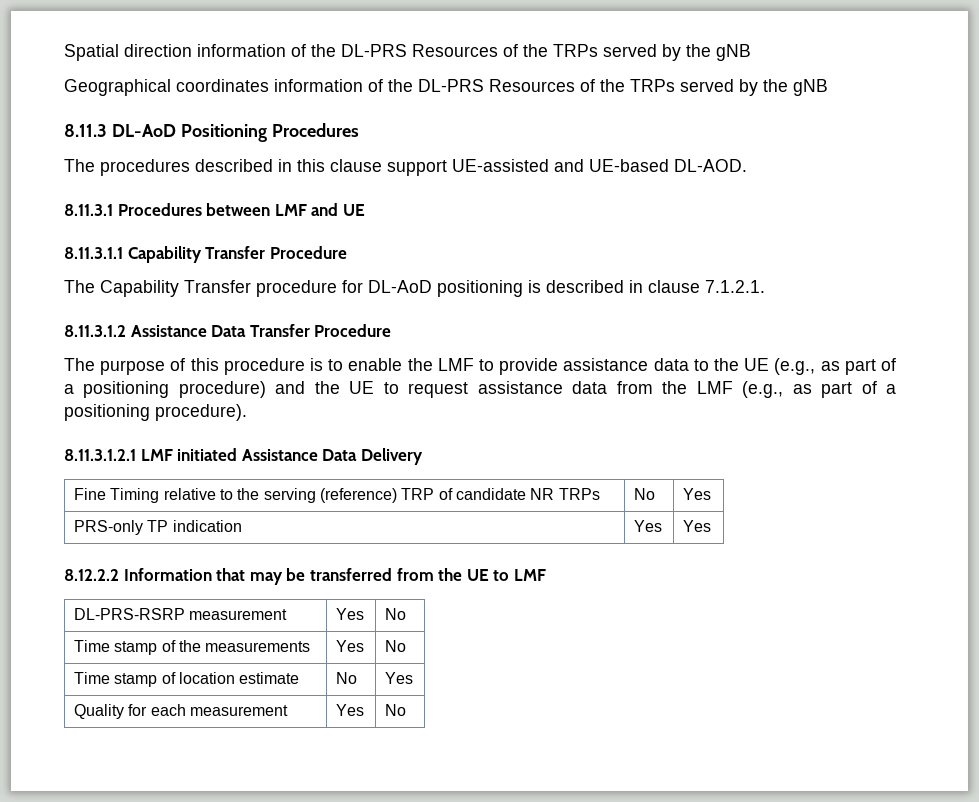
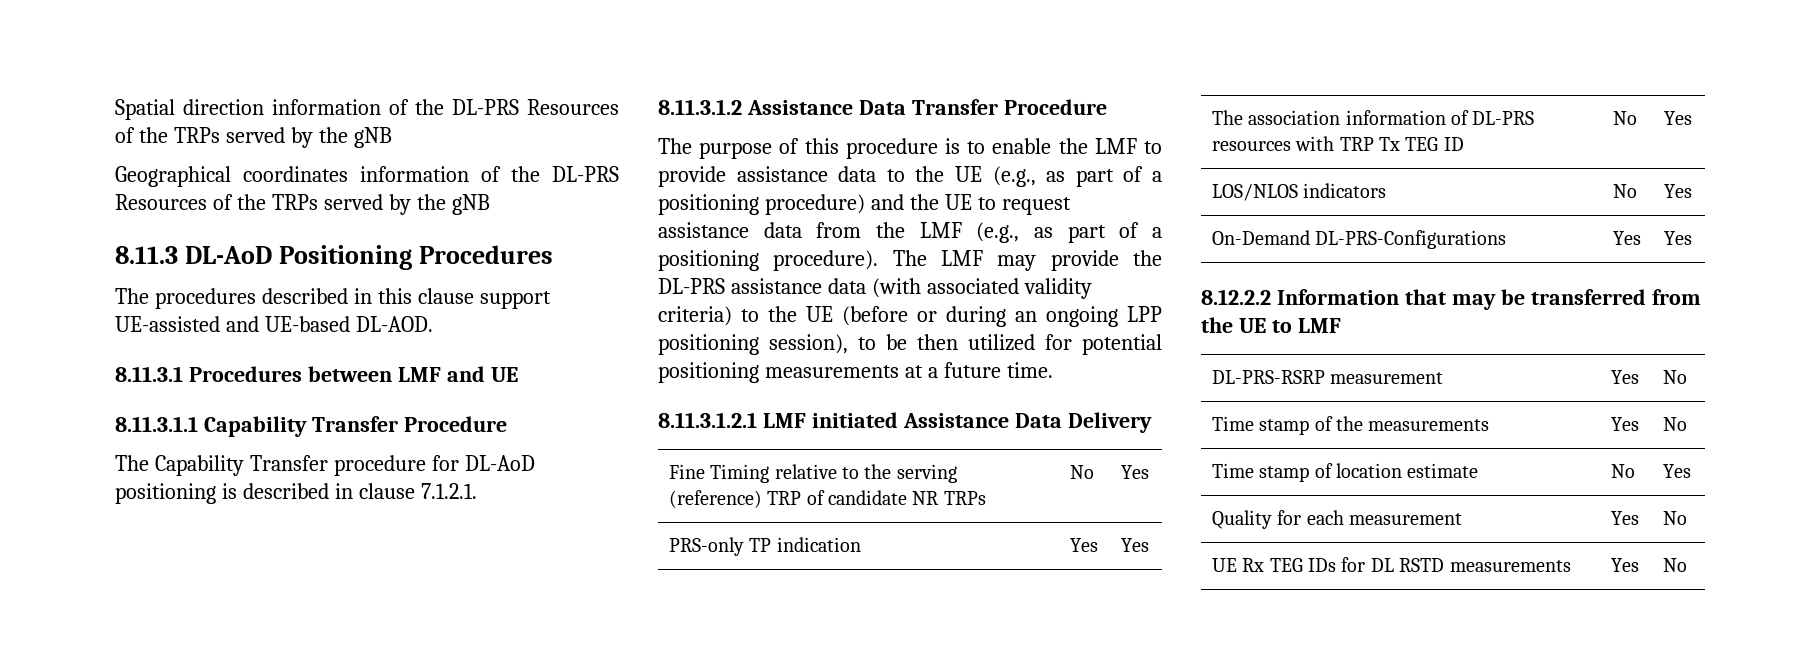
+ The LMF may provide the DL-PRS assistance data (with associated validity criteria) to the UE (before or during an ongoing LPP positioning session), to be then utilized for potential positioning measurements at a future time.
+ The association information of DL-PRS resources with TRP Tx TEG ID | No | Yes
+ LOS/NLOS indicators | No | Yes
+ On-Demand DL-PRS-Configurations | Yes | Yes
+ UE Rx TEG IDs for DL RSTD measurements | Yes | No

